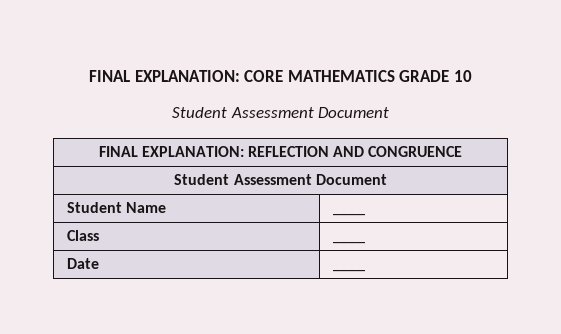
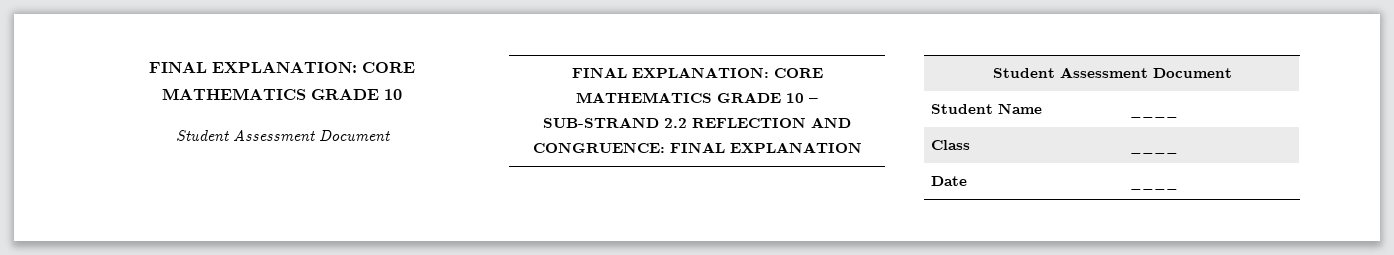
- FINAL EXPLANATION: REFLECTION AND CONGRUENCE
+ FINAL EXPLANATION: CORE MATHEMATICS GRADE 10 – SUB-STRAND 2.2 REFLECTION AND CONGRUENCE: FINAL EXPLANATION

